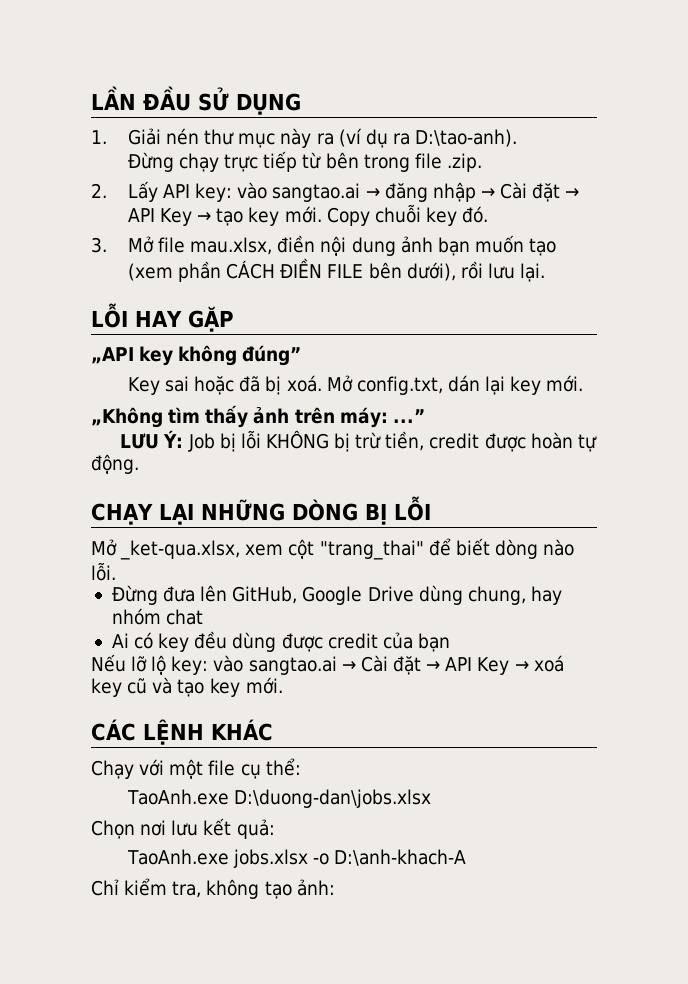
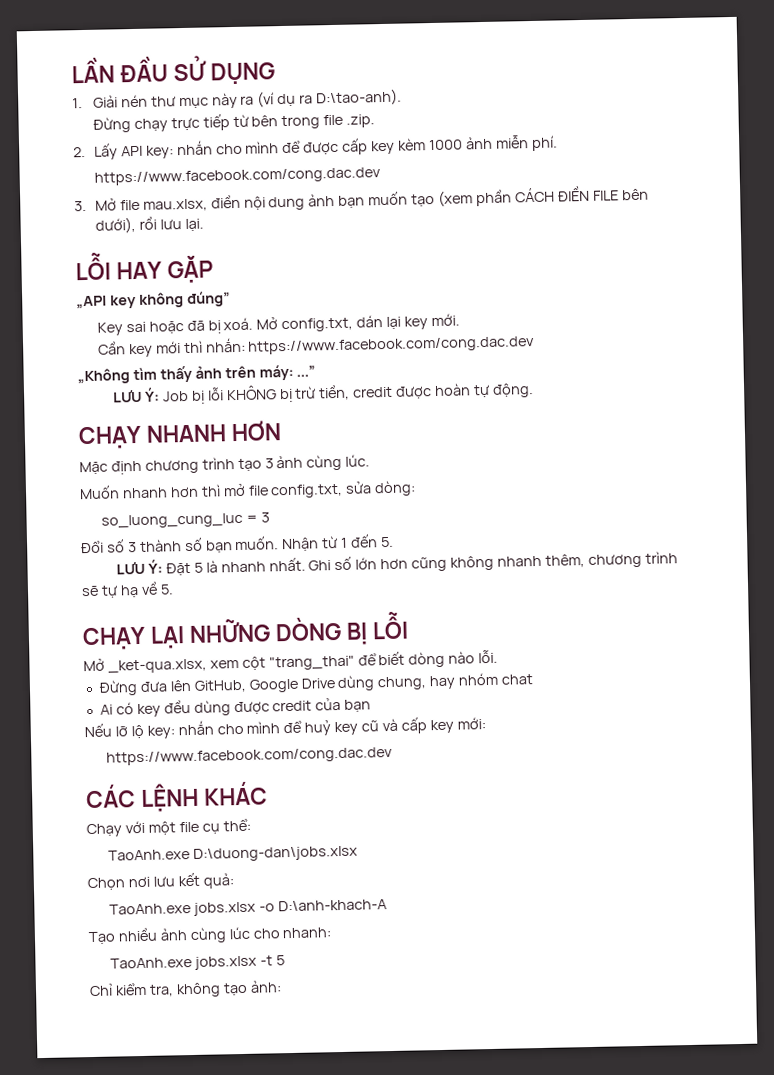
- 2. Lấy API key: vào sangtao.ai → đăng nhập → Cài đặt → API Key → tạo key mới. Copy chuỗi key đó.
+ 2. Lấy API key: nhắn cho mình để được cấp key kèm 1000 ảnh miễn phí.
+ https://www.facebook.com/cong.dac.dev
+ Cần key mới thì nhắn: https://www.facebook.com/cong.dac.dev
+ CHẠY NHANH HƠN
+ Mặc định chương trình tạo 3 ảnh cùng lúc.
+ Muốn nhanh hơn thì mở file config.txt, sửa dòng:
+ so_luong_cung_luc = 3
+ Đổi số 3 thành số bạn muốn. Nhận từ 1 đến 5.
+ LƯU Ý: Đặt 5 là nhanh nhất. Ghi số lớn hơn cũng không nhanh thêm, chương trình sẽ tự hạ về 5.
- Nếu lỡ lộ key: vào sangtao.ai → Cài đặt → API Key → xoá key cũ và tạo key mới.
+ Nếu lỡ lộ key: nhắn cho mình để huỷ key cũ và cấp key mới:
+ https://www.facebook.com/cong.dac.dev
+ Tạo nhiều ảnh cùng lúc cho nhanh:
+ TaoAnh.exe jobs.xlsx -t 5

